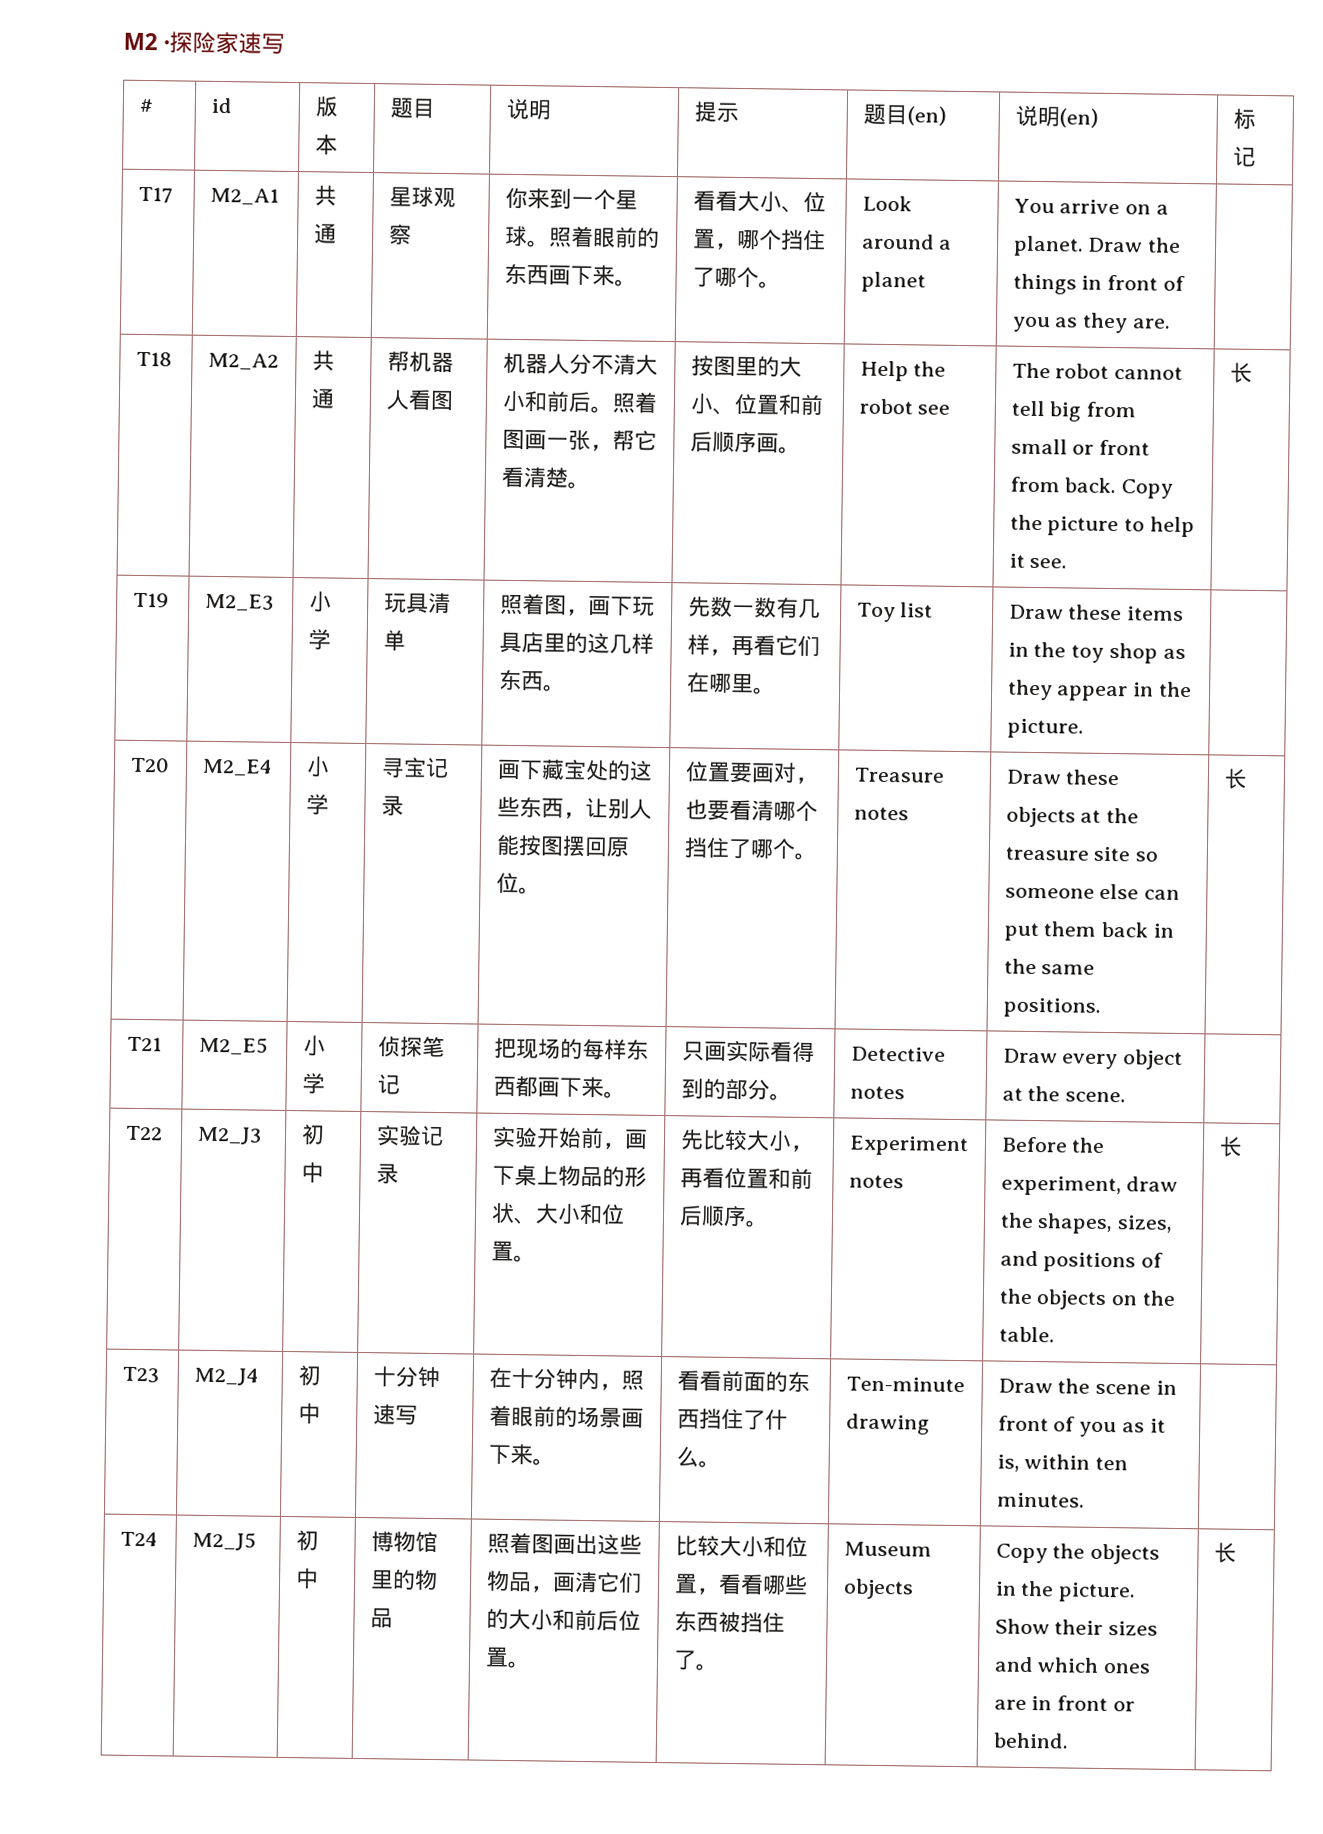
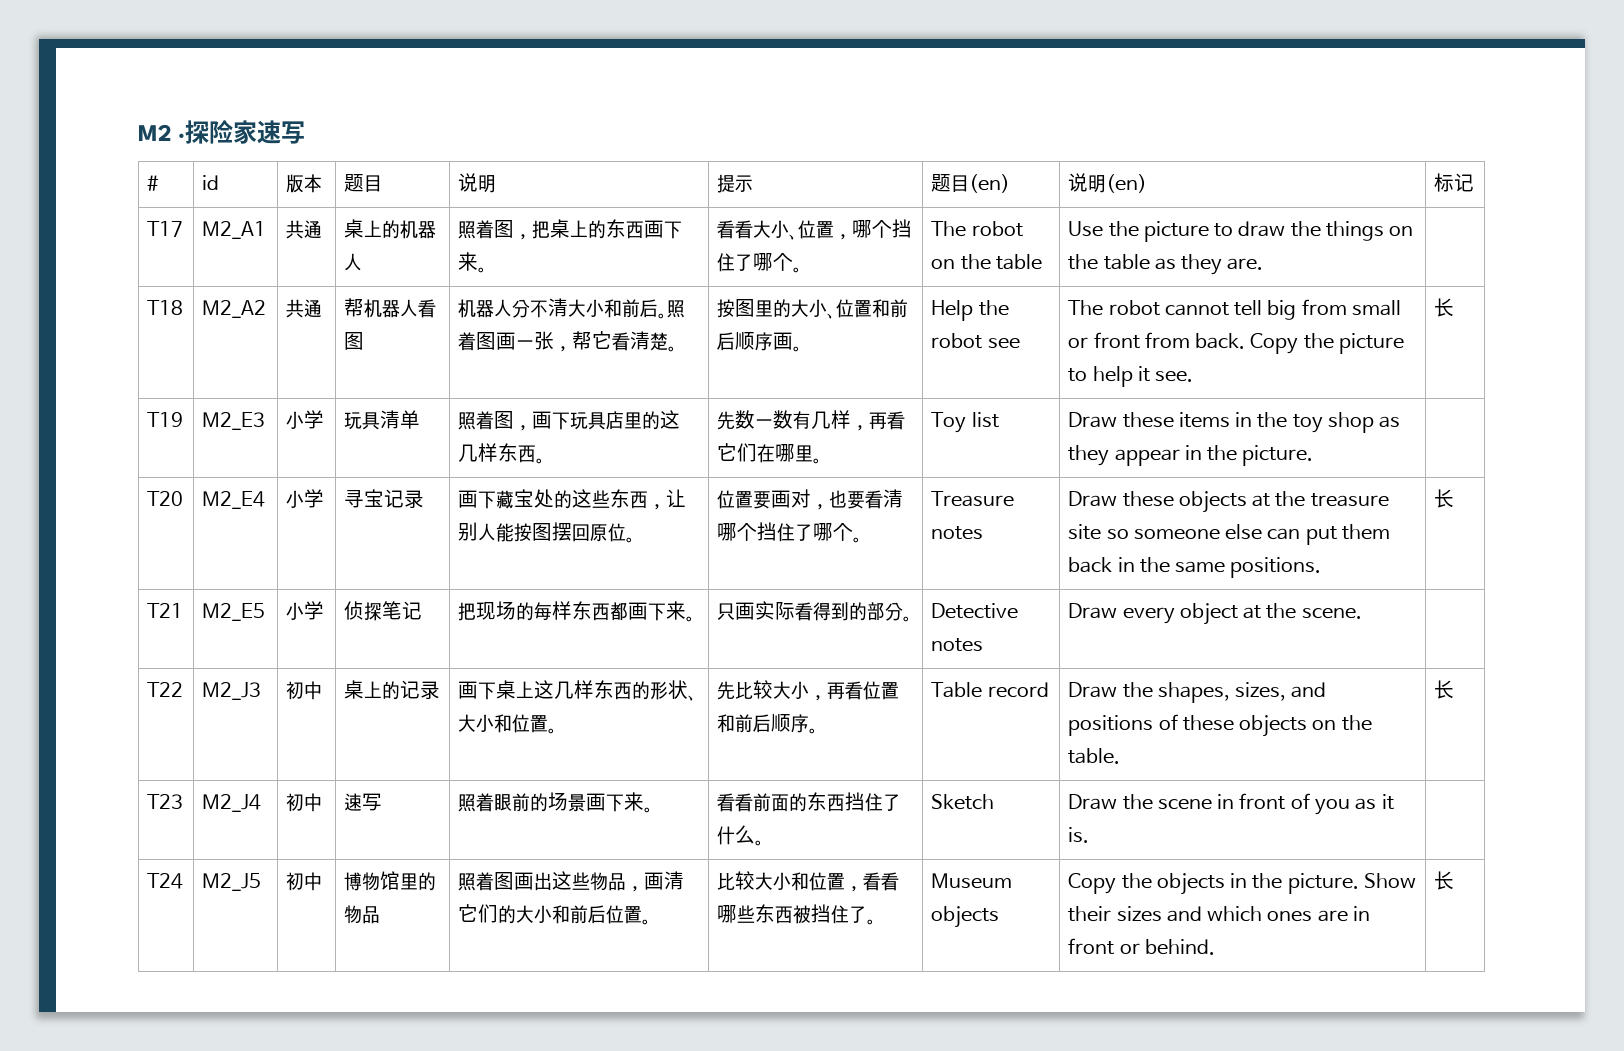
- 星球观察 | 你来到一个星球。照着眼前的东西画下来。
+ 桌上的机器人 | 照着图，把桌上的东西画下来。
- Look around a planet | You arrive on a planet. Draw the things in front of you as they are.
+ The robot on the table | Use the picture to draw the things on the table as they are.
- 实验记录 | 实验开始前，画下桌上物品的形状、大小和位置。
+ 桌上的记录 | 画下桌上这几样东西的形状、大小和位置。
- Experiment notes | Before the experiment, draw the shapes, sizes, and positions of the objects on the table.
+ Table record | Draw the shapes, sizes, and positions of these objects on the table.
- T23 | M2_J4 | 初中 | 十分钟速写 | 在十分钟内，照着眼前的场景画下来。 | 看看前面的东西挡住了什么。 | Ten-minute drawing | Draw the scene in front of you as it is, within ten minutes. |
+ T23 | M2_J4 | 初中 | 速写 | 照着眼前的场景画下来。 | 看看前面的东西挡住了什么。 | Sketch | Draw the scene in front of you as it is. |

